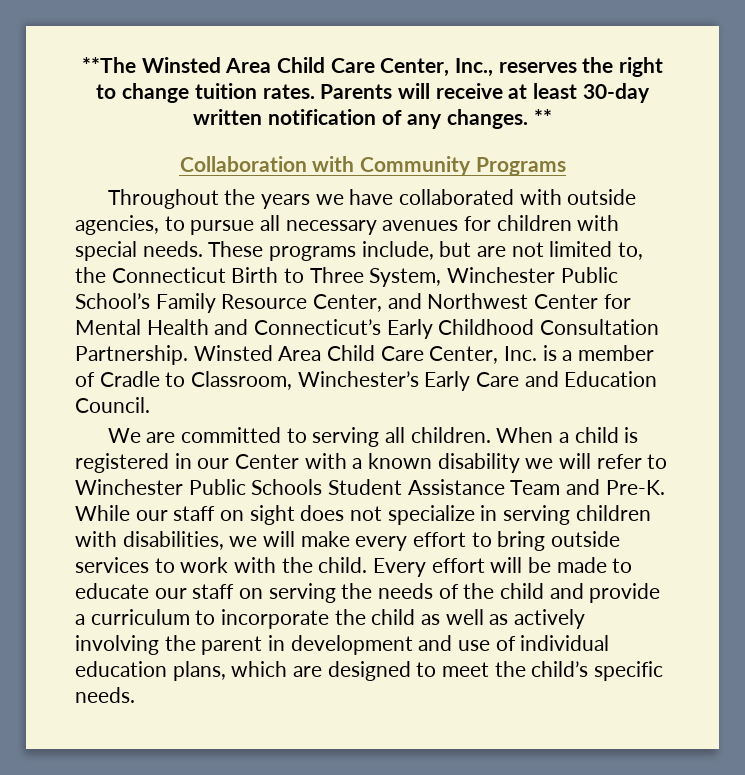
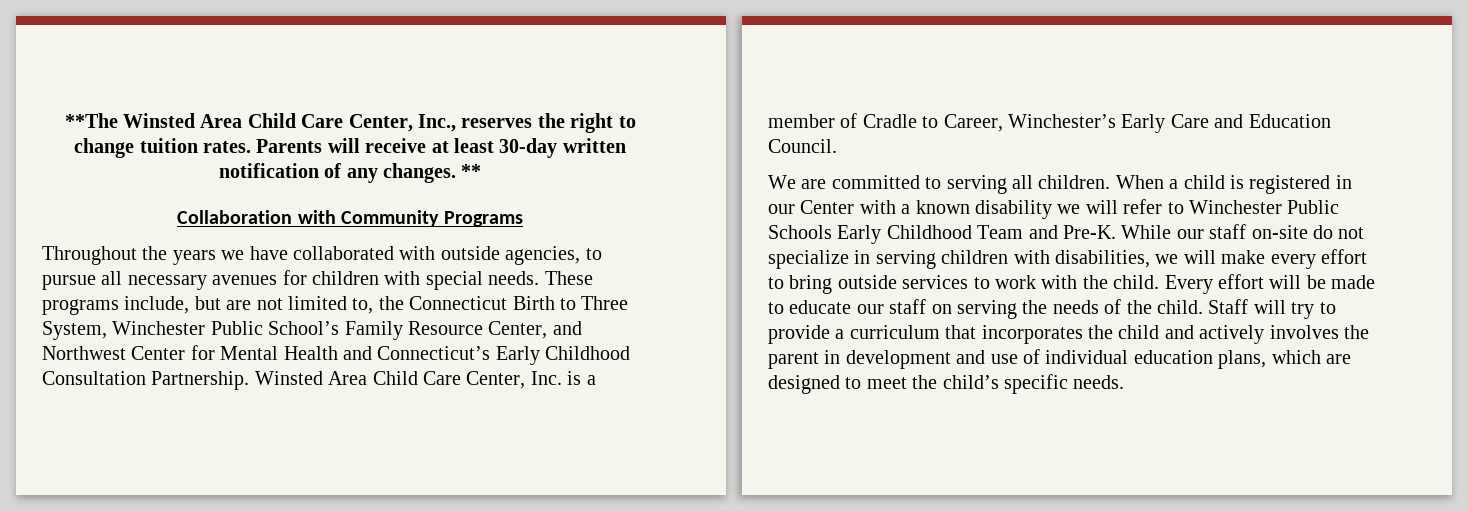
- Winsted Area Child Care Center, Inc. is a member of Cradle to Classroom, Winchester’s Early Care and Education Council.
+ Winsted Area Child Care Center, Inc. is a member of Cradle to Career, Winchester’s Early Care and Education Council.
- When a child is registered in our Center with a known disability we will refer to Winchester Public Schools Student Assistance Team and Pre-K.
+ When a child is registered in our Center with a known disability we will refer to Winchester Public Schools Early Childhood Team and Pre-K.
- While our staff on sight does not specialize in serving children with disabilities, we will make every effort to bring outside services to work with the child.
+ While our staff on-site do not specialize in serving children with disabilities, we will make every effort to bring outside services to work with the child.
- Every effort will be made to educate our staff on serving the needs of the child and provide a curriculum to incorporate the child as well as actively involving the parent in development and use of individual education plans, which are designed to meet the child’s specific needs.
+ Every effort will be made to educate our staff on serving the needs of the child. Staff will try to provide a curriculum that incorporates the child and actively involves the parent in development and use of individual education plans, which are designed to meet the child’s specific needs.

